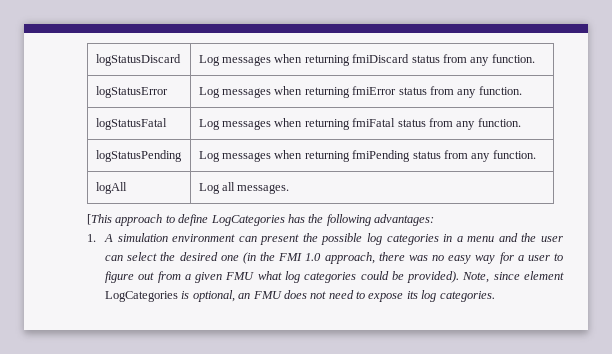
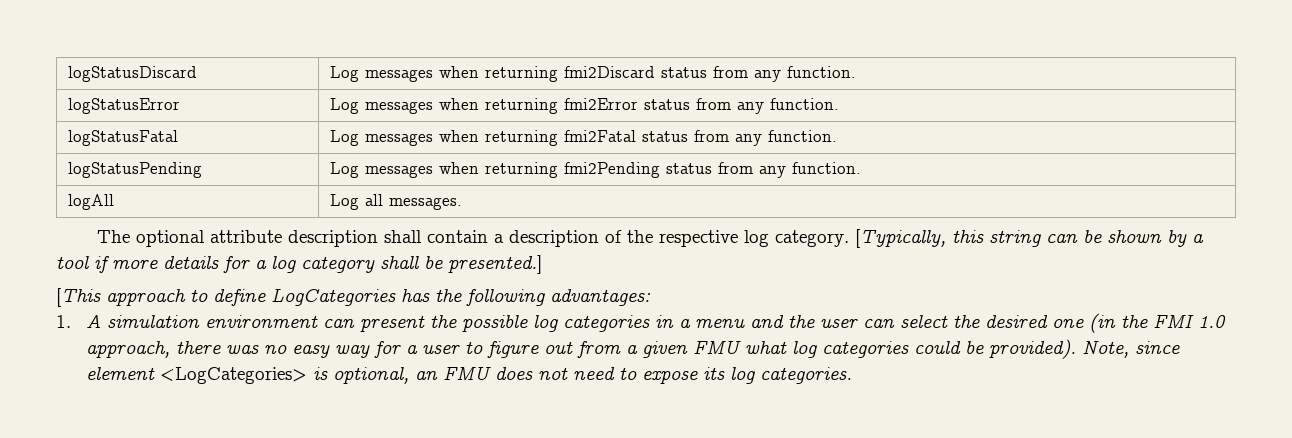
- logStatusDiscard | Log messages when returning fmiDiscard status from any function.
+ logStatusDiscard | Log messages when returning fmi2Discard status from any function.
- logStatusError | Log messages when returning fmiError status from any function.
+ logStatusError | Log messages when returning fmi2Error status from any function.
- logStatusFatal | Log messages when returning fmiFatal status from any function.
+ logStatusFatal | Log messages when returning fmi2Fatal status from any function.
- logStatusPending | Log messages when returning fmiPending status from any function.
+ logStatusPending | Log messages when returning fmi2Pending status from any function.
+ The optional attribute description shall contain a description of the respective log category. [Typically, this string can be shown by a tool if more details for a log category shall be presented.]
- Note, since element LogCategories is optional, an FMU does not need to expose its log categories.
+ Note, since element <LogCategories> is optional, an FMU does not need to expose its log categories.

